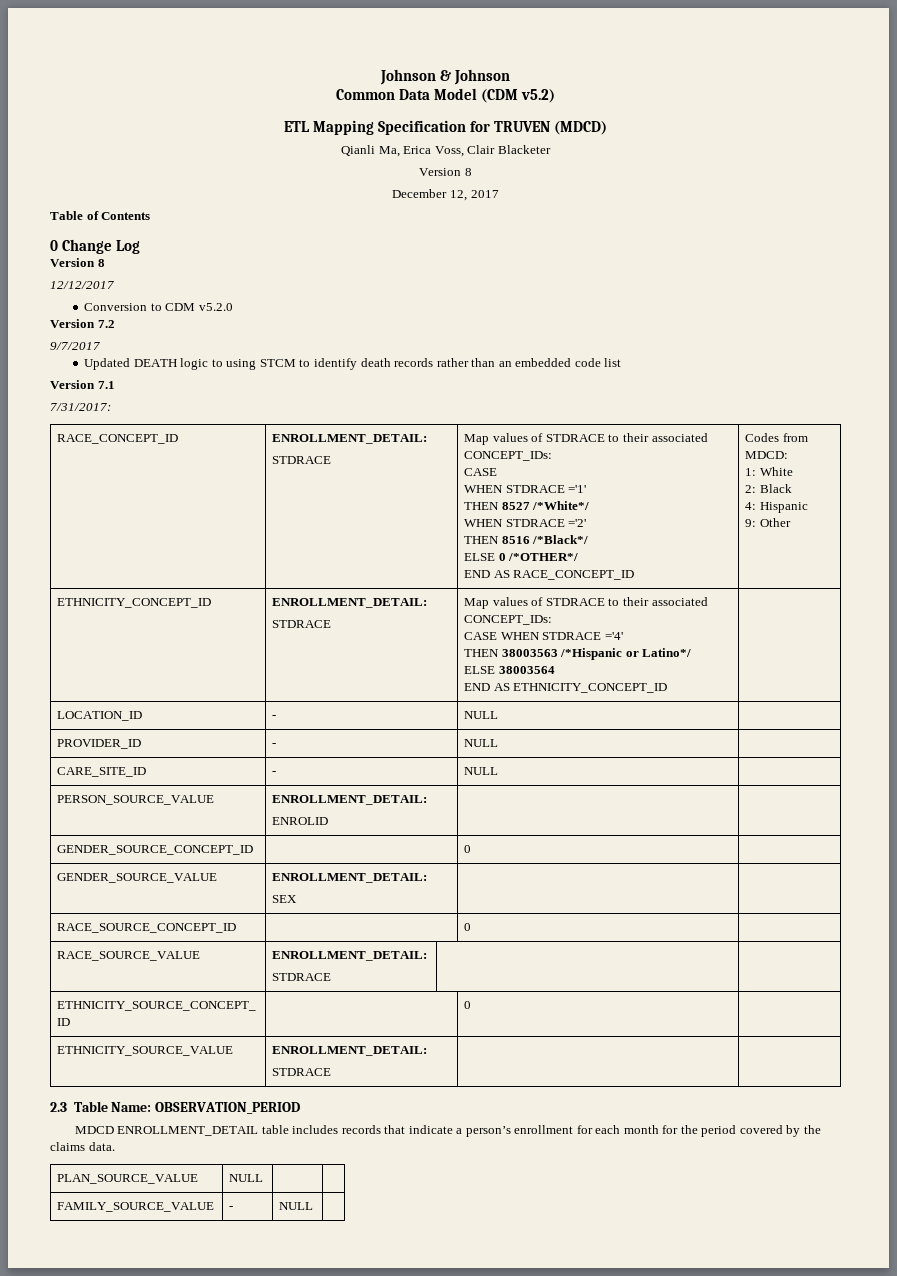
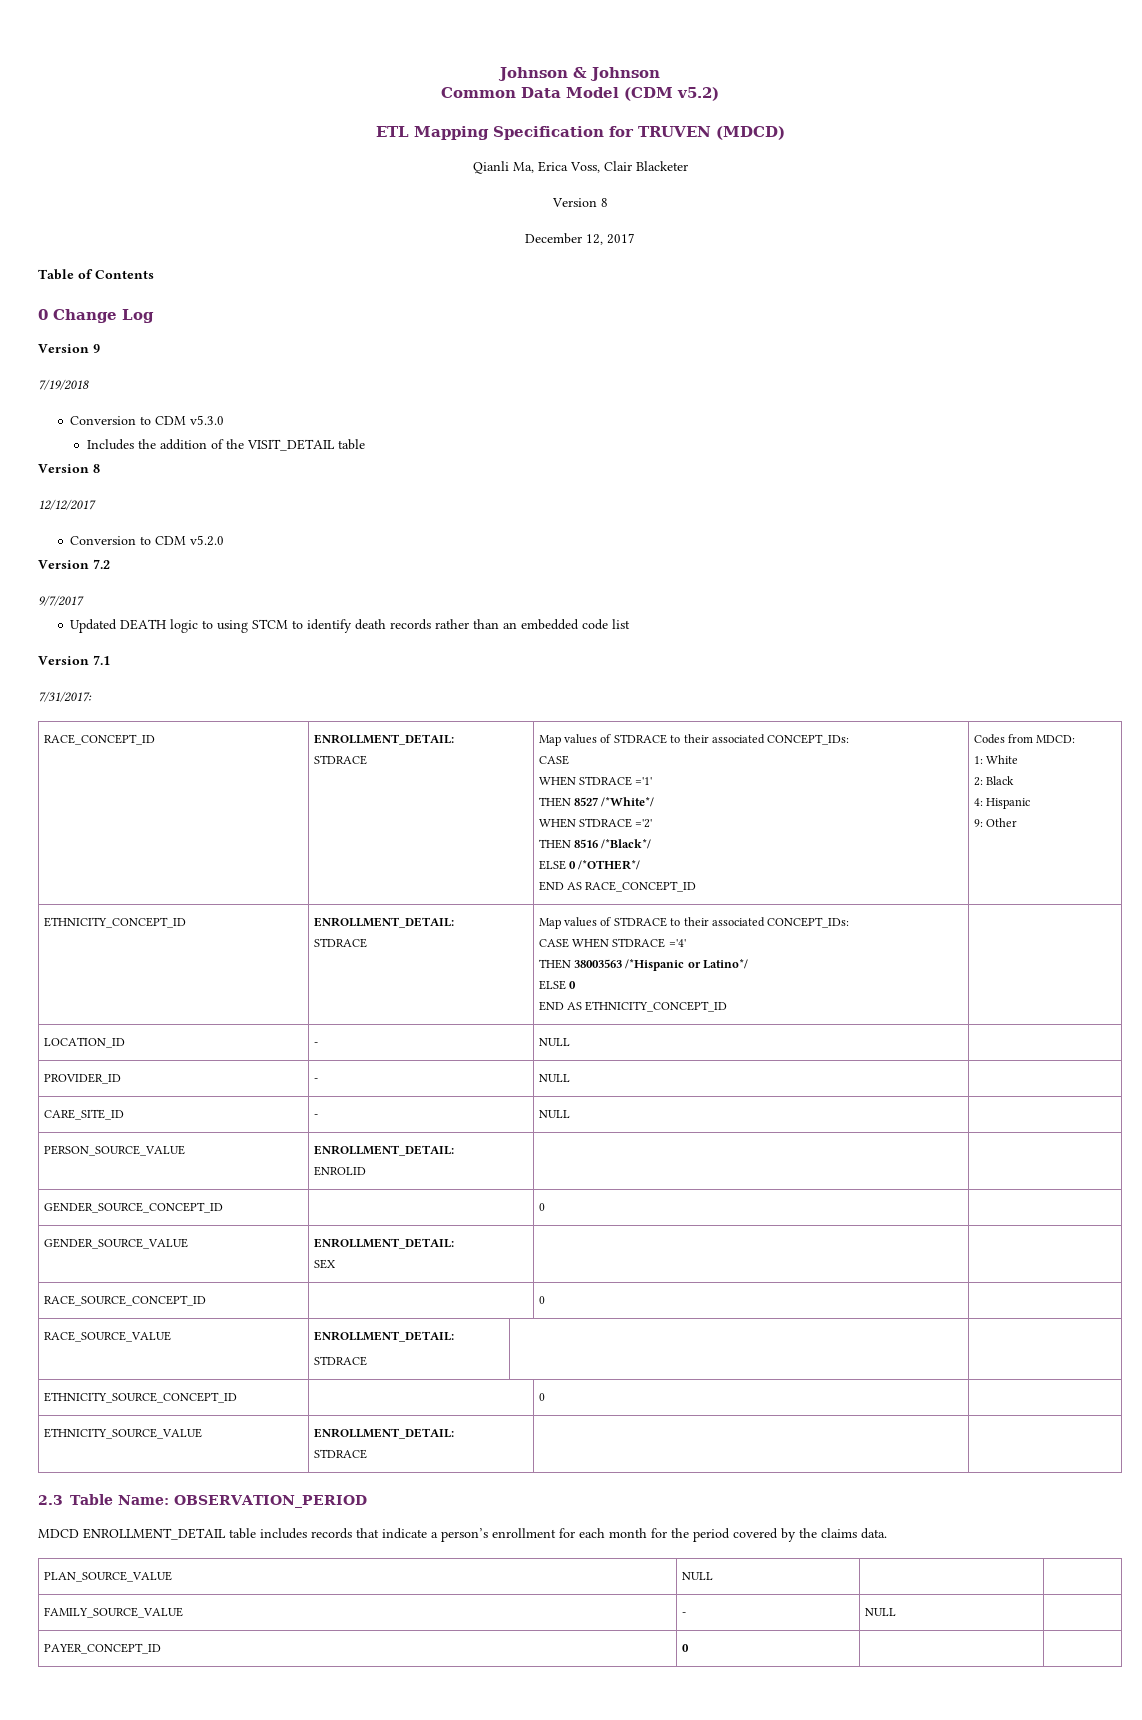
+ Version 9
+ 7/19/2018
+ Conversion to CDM v5.3.0
+ Includes the addition of the VISIT_DETAIL table
  ETHNICITY_CONCEPT_ID | ENROLLMENT_DETAIL:
  STDRACE | Map values of STDRACE to their associated CONCEPT_IDs:
  CASE WHEN STDRACE ='4'
  THEN 38003563 /*Hispanic or Latino*/
- ELSE 38003564
+ ELSE 0
+ PAYER_CONCEPT_ID | 0 | |

